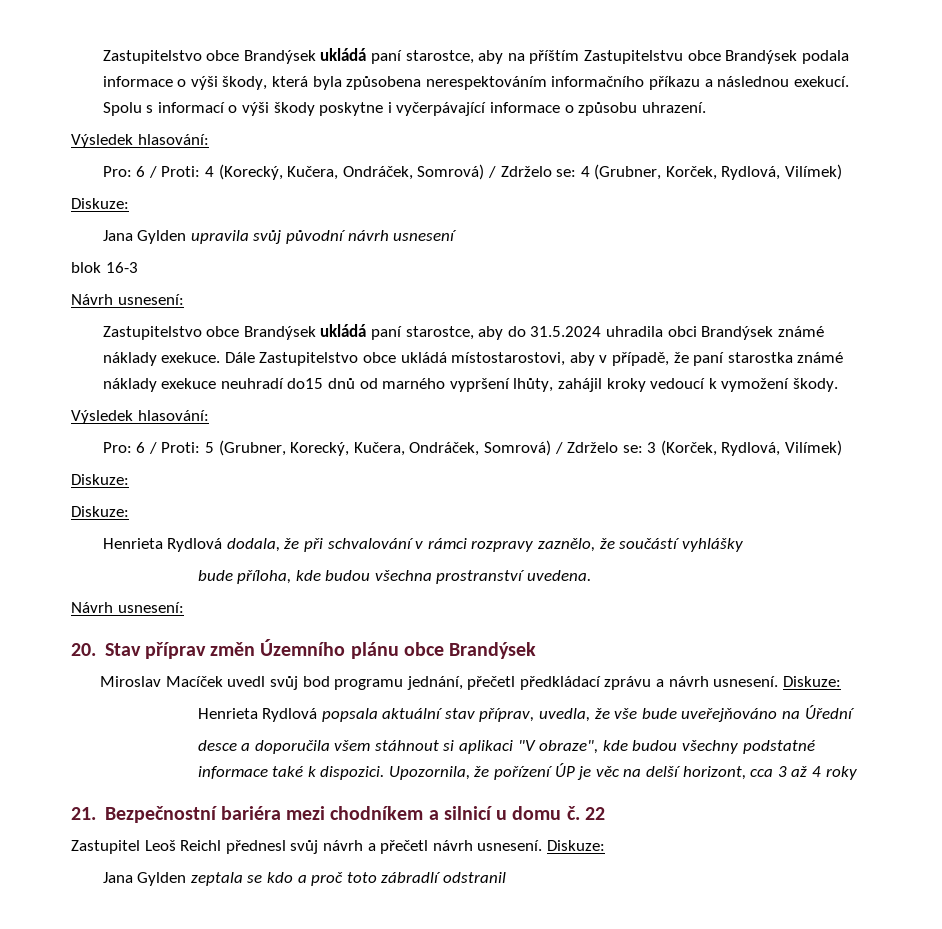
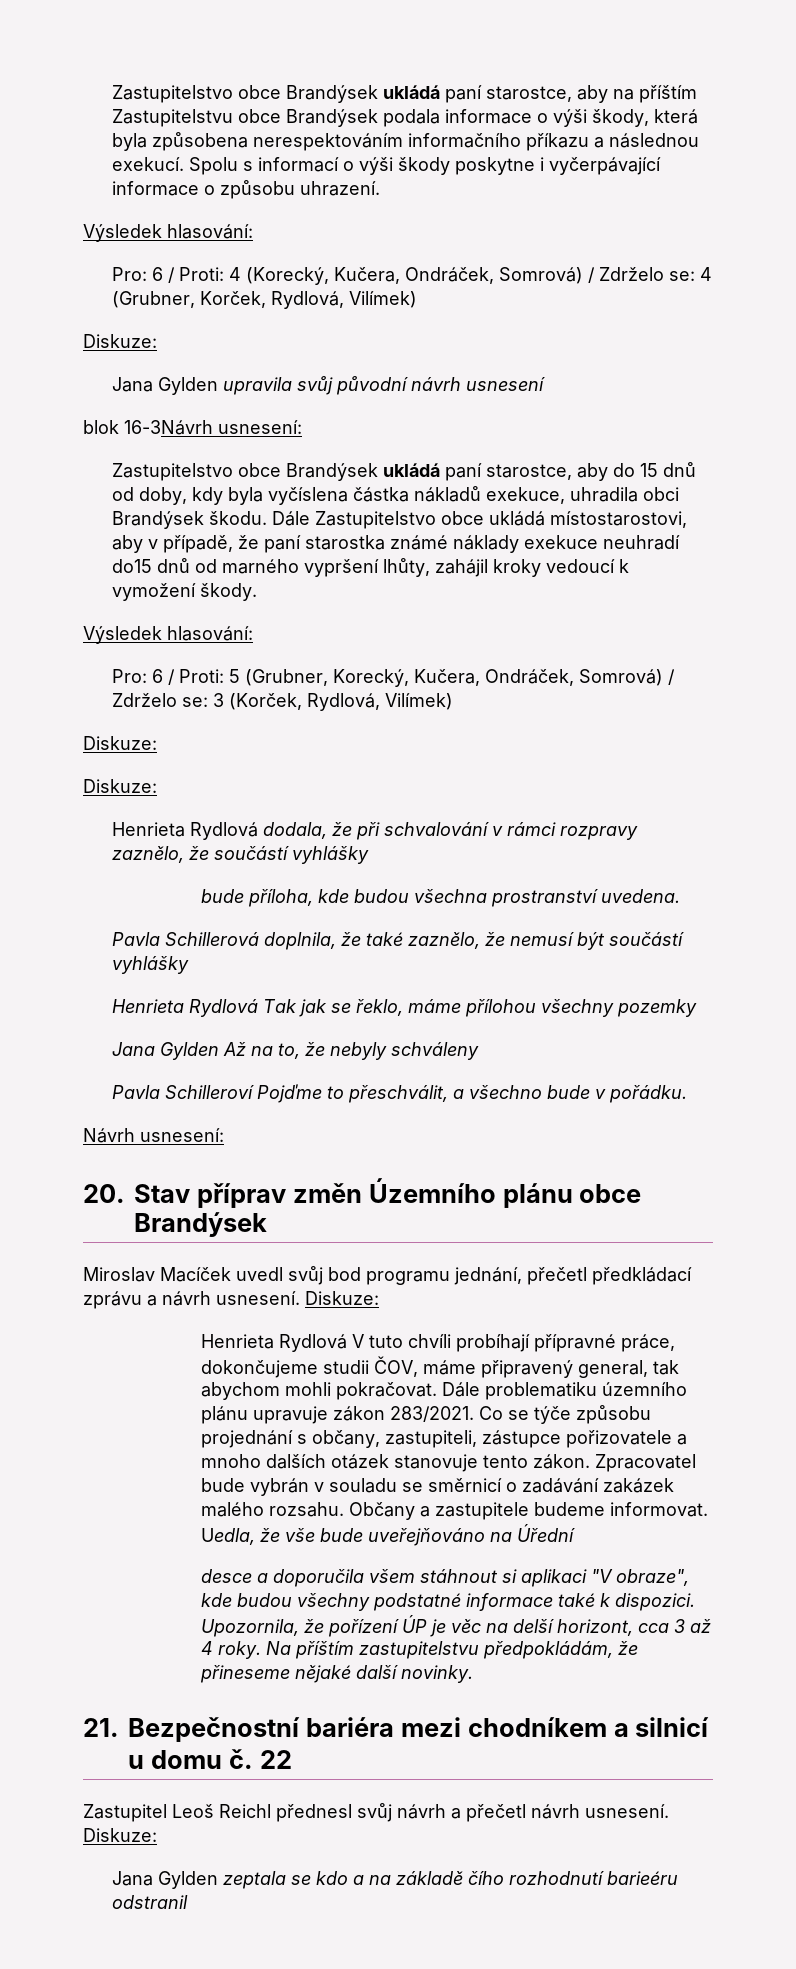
- blok 16-3
- Návrh usnesení:
+ blok 16-3Návrh usnesení:
- Zastupitelstvo obce Brandýsek ukládá paní starostce, aby do 31.5.2024 uhradila obci Brandýsek známé náklady exekuce.
+ Zastupitelstvo obce Brandýsek ukládá paní starostce, aby do 15 dnů od doby, kdy byla vyčíslena částka nákladů exekuce, uhradila obci Brandýsek škodu.
+ Pavla Schillerová doplnila, že také zaznělo, že nemusí být součástí vyhlášky
+ Henrieta Rydlová Tak jak se řeklo, máme přílohou všechny pozemky
+ Jana Gylden Až na to, že nebyly schváleny
+ Pavla Schilleroví Pojďme to přeschválit, a všechno bude v pořádku.
- Henrieta Rydlová popsala aktuální stav příprav, uvedla, že vše bude uveřejňováno na Úřední
+ Henrieta Rydlová V tuto chvíli probíhají přípravné práce, dokončujeme studii ČOV, máme připravený general, tak abychom mohli pokračovat. Dále problematiku územního plánu upravuje zákon 283/2021. Co se týče způsobu projednání s občany, zastupiteli, zástupce pořizovatele a mnoho dalších otázek stanovuje tento zákon. Zpracovatel bude vybrán v souladu se směrnicí o zadávání zakázek malého rozsahu. Občany a zastupitele budeme informovat. Uedla, že vše bude uveřejňováno na Úřední
- Upozornila, že pořízení ÚP je věc na delší horizont, cca 3 až 4 roky
+ Upozornila, že pořízení ÚP je věc na delší horizont, cca 3 až 4 roky. Na příštím zastupitelstvu předpokládám, že přineseme nějaké další novinky.
- Jana Gylden zeptala se kdo a proč toto zábradlí odstranil
+ Jana Gylden zeptala se kdo a na základě čího rozhodnutí barieéru odstranil

